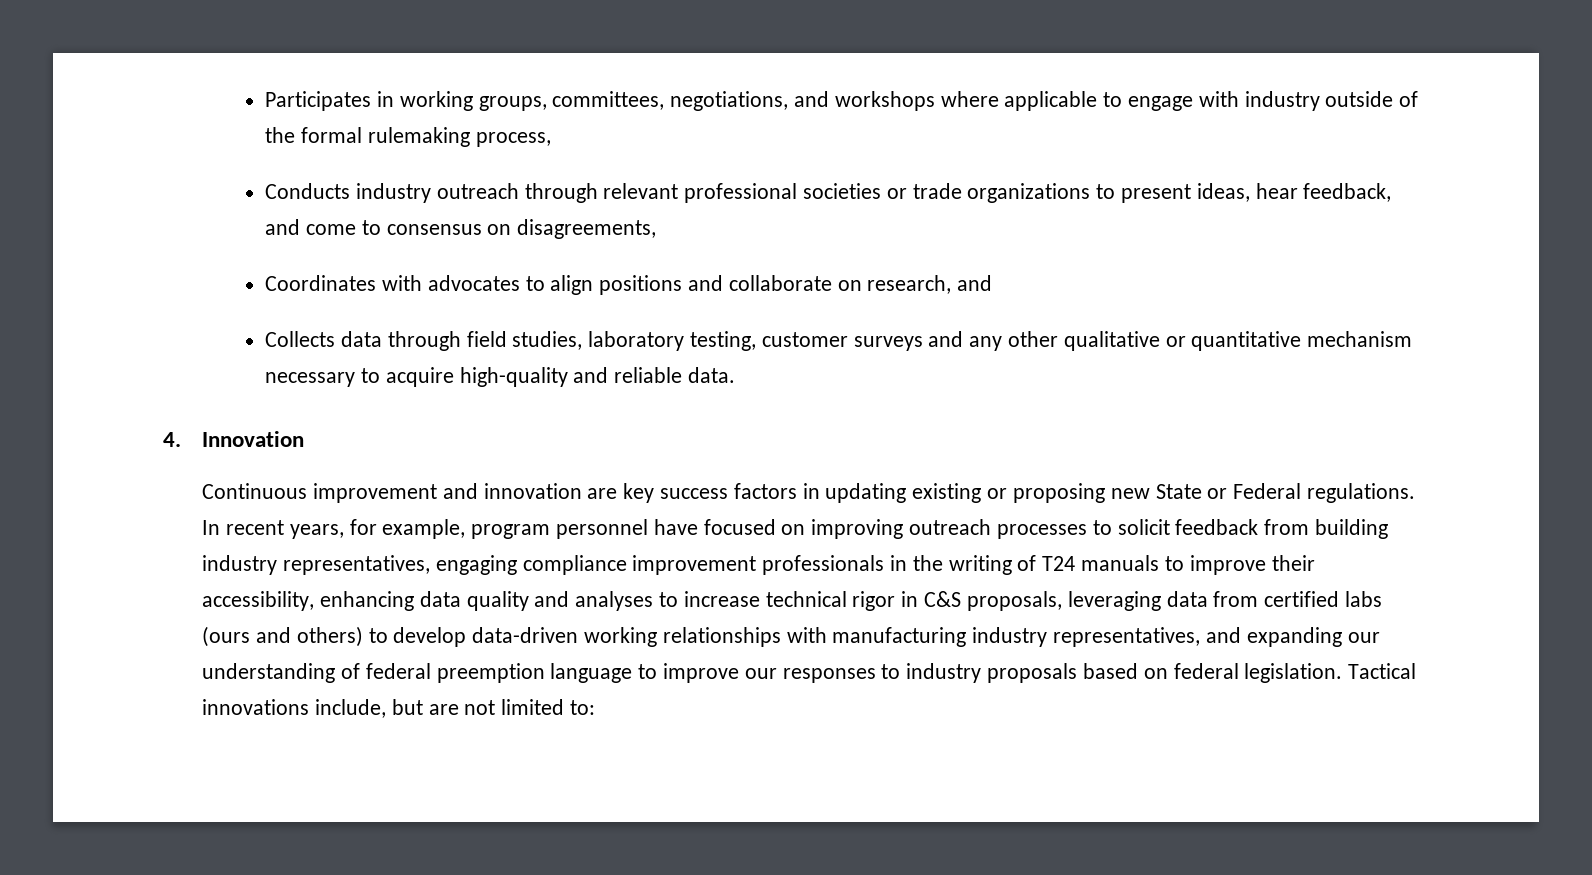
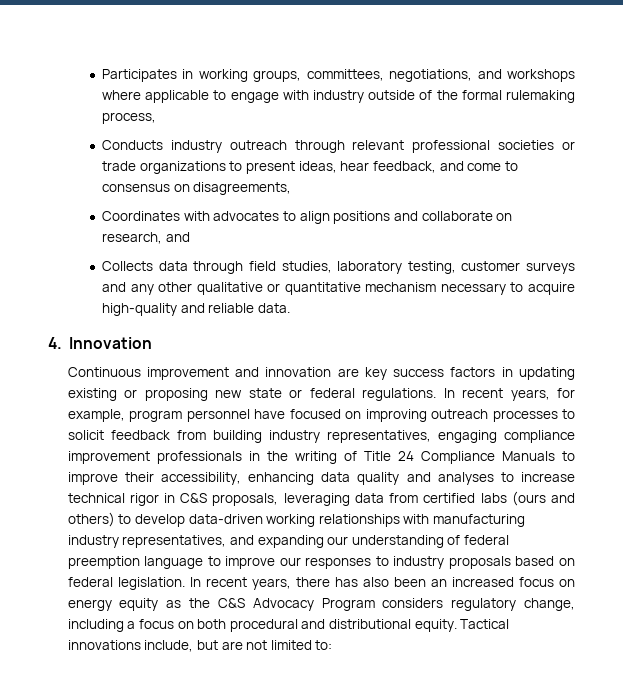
- Continuous improvement and innovation are key success factors in updating existing or proposing new State or Federal regulations.
+ Continuous improvement and innovation are key success factors in updating existing or proposing new state or federal regulations.
- In recent years, for example, program personnel have focused on improving outreach processes to solicit feedback from building industry representatives, engaging compliance improvement professionals in the writing of T24 manuals to improve their accessibility, enhancing data quality and analyses to increase technical rigor in C&S proposals, leveraging data from certified labs (ours and others) to develop data-driven working relationships with manufacturing industry representatives, and expanding our understanding of federal preemption language to improve our responses to industry proposals based on federal legislation.
+ In recent years, for example, program personnel have focused on improving outreach processes to solicit feedback from building industry representatives, engaging compliance improvement professionals in the writing of Title 24 Compliance Manuals to improve their accessibility, enhancing data quality and analyses to increase technical rigor in C&S proposals, leveraging data from certified labs (ours and others) to develop data-driven working relationships with manufacturing industry representatives, and expanding our understanding of federal preemption language to improve our responses to industry proposals based on federal legislation.
+ In recent years, there has also been an increased focus on energy equity as the C&S Advocacy Program considers regulatory change, including a focus on both procedural and distributional equity.

